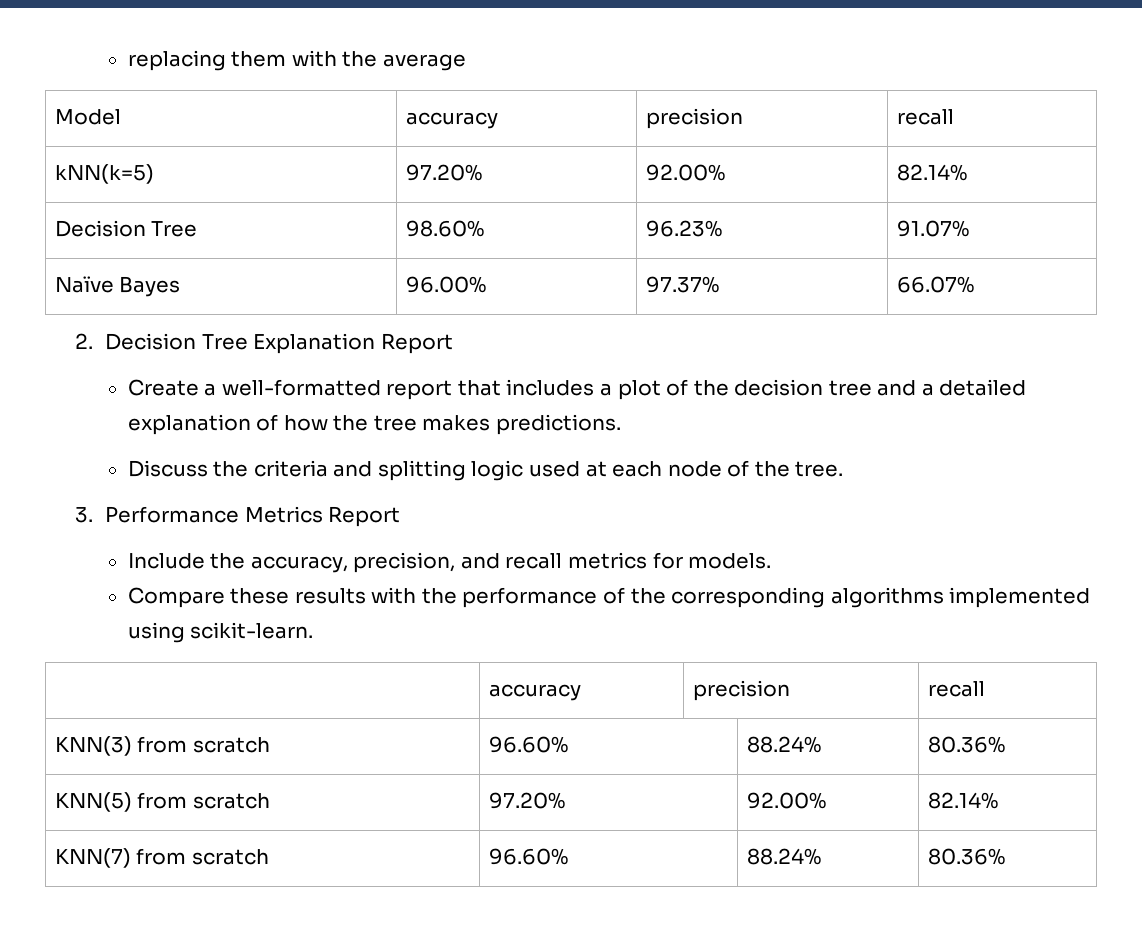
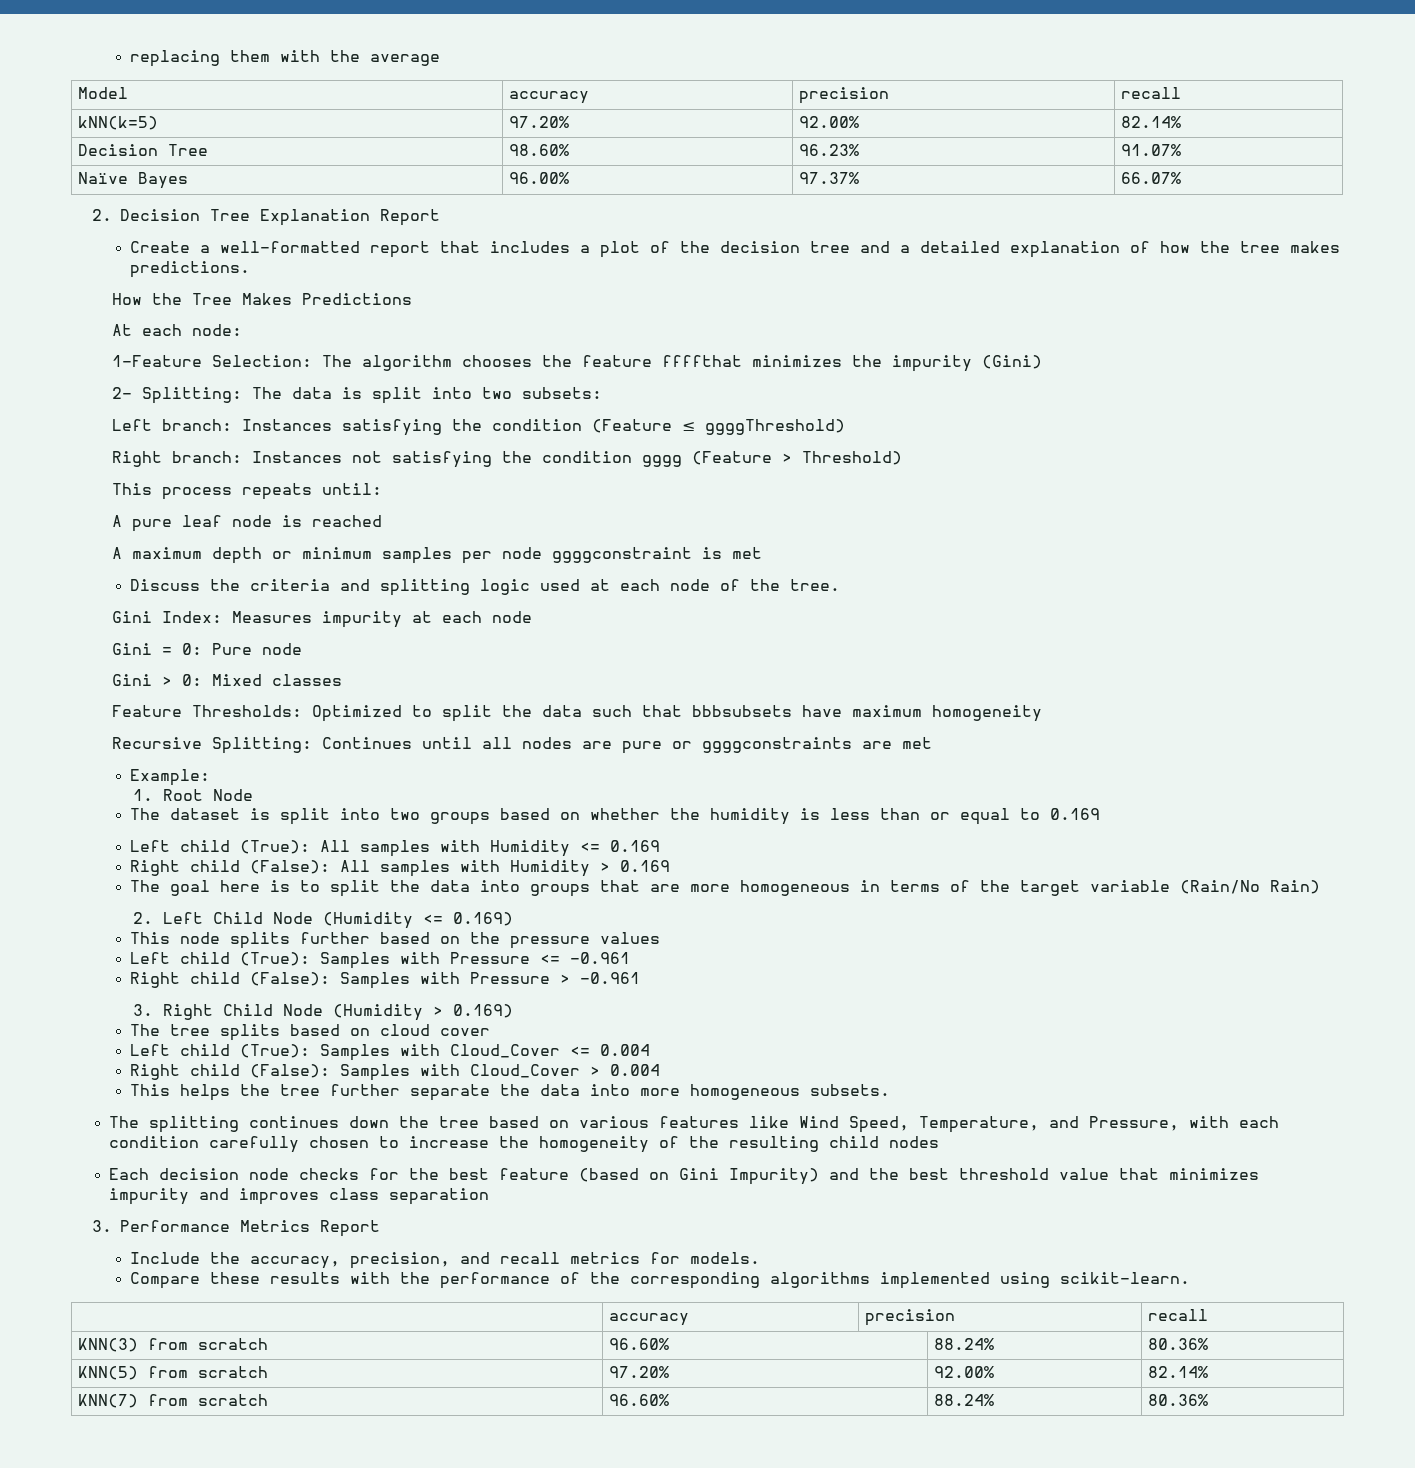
+ How the Tree Makes Predictions
+ At each node:
+ 1-Feature Selection: The algorithm chooses the feature ffffthat minimizes the impurity (Gini)
+ 2- Splitting: The data is split into two subsets:
+ Left branch: Instances satisfying the condition (Feature ≤ ggggThreshold)
+ Right branch: Instances not satisfying the condition gggg (Feature > Threshold)
+ This process repeats until:
+ A pure leaf node is reached
+ A maximum depth or minimum samples per node ggggconstraint is met
+ Gini Index: Measures impurity at each node
+ Gini = 0: Pure node
+ Gini > 0: Mixed classes
+ Feature Thresholds: Optimized to split the data such that bbbsubsets have maximum homogeneity
+ Recursive Splitting: Continues until all nodes are pure or ggggconstraints are met
+ Example:
+ 1. Root Node
+ The dataset is split into two groups based on whether the humidity is less than or equal to 0.169
+ Left child (True): All samples with Humidity <= 0.169
+ Right child (False): All samples with Humidity > 0.169
+ The goal here is to split the data into groups that are more homogeneous in terms of the target variable (Rain/No Rain)
+ 2. Left Child Node (Humidity <= 0.169)
+ This node splits further based on the pressure values
+ Left child (True): Samples with Pressure <= -0.961
+ Right child (False): Samples with Pressure > -0.961
+ 3. Right Child Node (Humidity > 0.169)
+ The tree splits based on cloud cover
+ Left child (True): Samples with Cloud_Cover <= 0.004
+ Right child (False): Samples with Cloud_Cover > 0.004
+ This helps the tree further separate the data into more homogeneous subsets.
+ The splitting continues down the tree based on various features like Wind Speed, Temperature, and Pressure, with each condition carefully chosen to increase the homogeneity of the resulting child nodes
+ Each decision node checks for the best feature (based on Gini Impurity) and the best threshold value that minimizes impurity and improves class separation

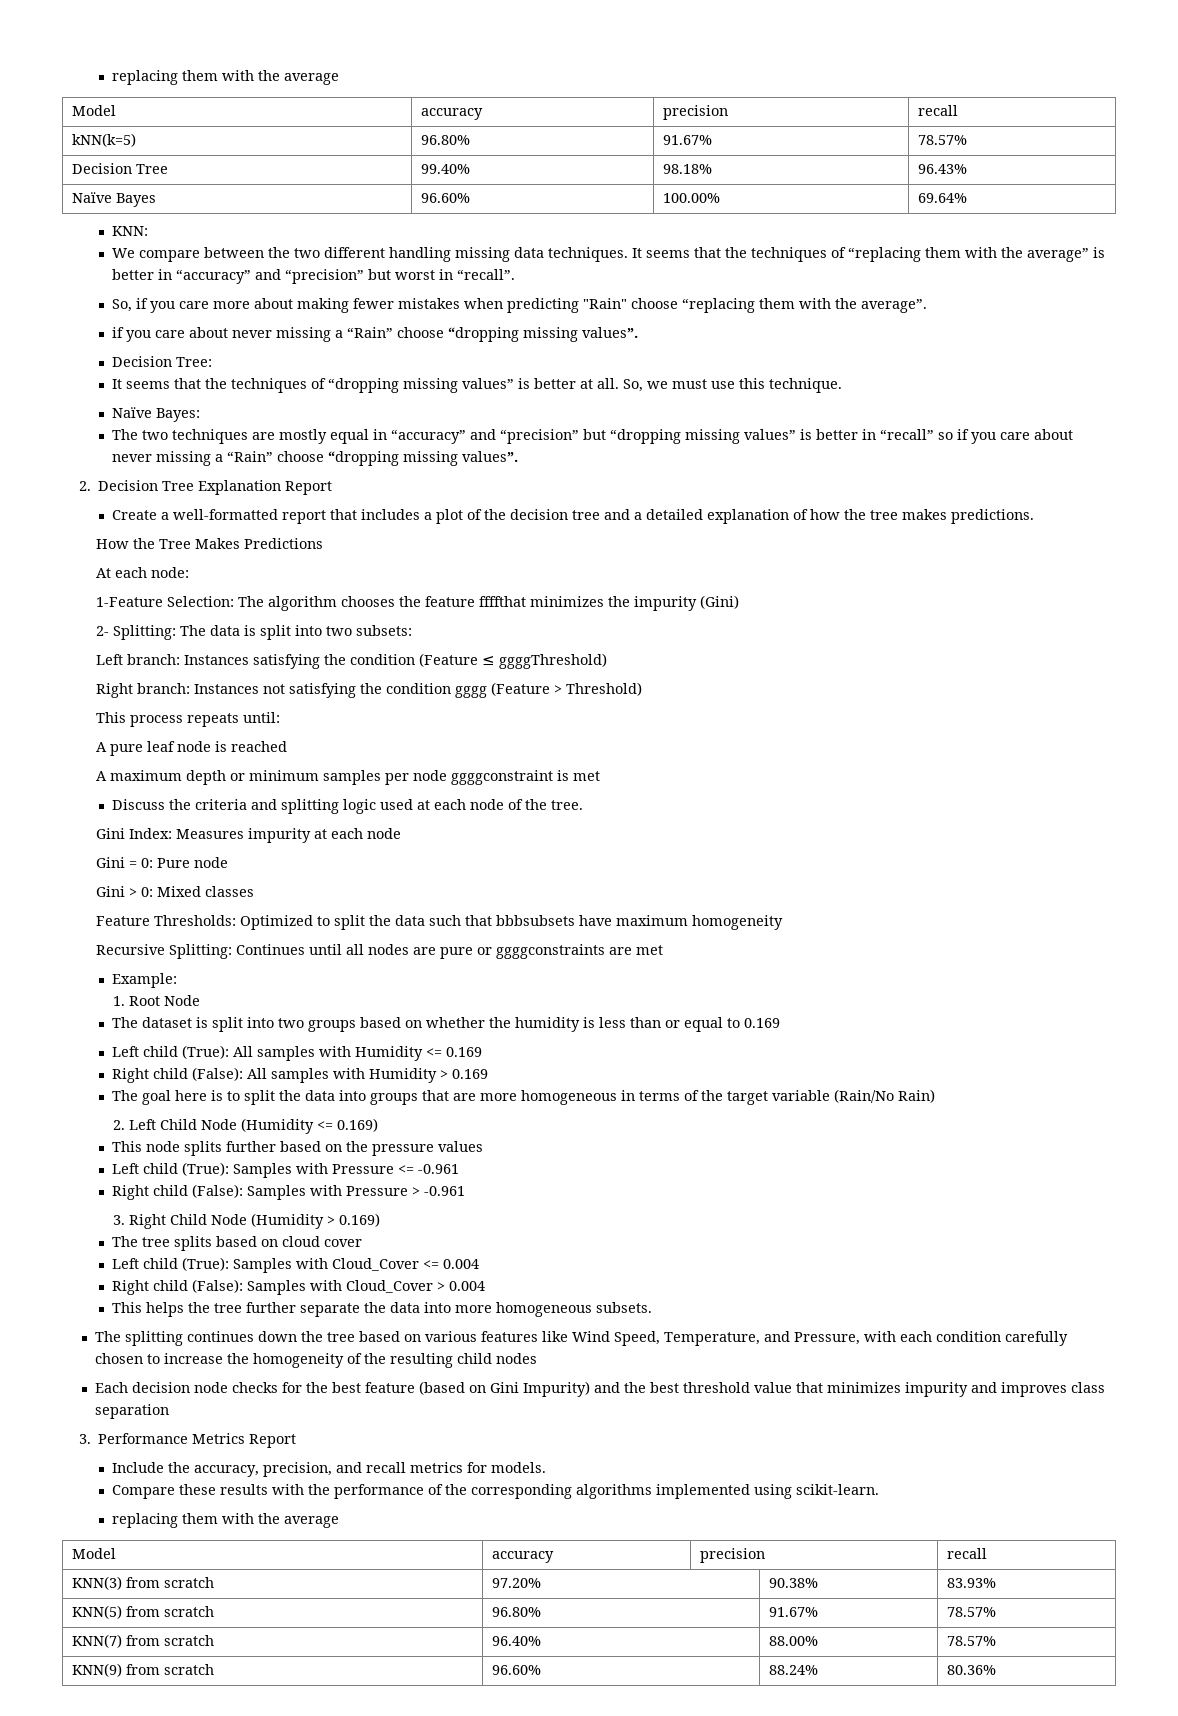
- kNN(k=5) | 97.20% | 92.00% | 82.14%
+ kNN(k=5) | 96.80% | 91.67% | 78.57%
- Decision Tree | 98.60% | 96.23% | 91.07%
+ Decision Tree | 99.40% | 98.18% | 96.43%
- Naïve Bayes | 96.00% | 97.37% | 66.07%
+ Naïve Bayes | 96.60% | 100.00% | 69.64%
+ KNN:
+ We compare between the two different handling missing data techniques. It seems that the techniques of “replacing them with the average” is better in “accuracy” and “precision” but worst in “recall”.
+ So, if you care more about making fewer mistakes when predicting "Rain" choose “replacing them with the average”.
+ if you care about never missing a “Rain” choose “dropping missing values”.
+ Decision Tree:
+ It seems that the techniques of “dropping missing values” is better at all. So, we must use this technique.
+ Naïve Bayes:
+ The two techniques are mostly equal in “accuracy” and “precision” but “dropping missing values” is better in “recall” so if you care about never missing a “Rain” choose “dropping missing values”.
  Compare these results with the performance of the corresponding algorithms implemented using scikit-learn.
- | accuracy | precision | recall
+ replacing them with the average
+ Model | accuracy | precision | recall
- KNN(3) from scratch | 96.60% | 88.24% | 80.36%
+ KNN(3) from scratch | 97.20% | 90.38% | 83.93%
- KNN(5) from scratch | 97.20% | 92.00% | 82.14%
+ KNN(5) from scratch | 96.80% | 91.67% | 78.57%
- KNN(7) from scratch | 96.60% | 88.24% | 80.36%
+ KNN(7) from scratch | 96.40% | 88.00% | 78.57%
+ KNN(9) from scratch | 96.60% | 88.24% | 80.36%

